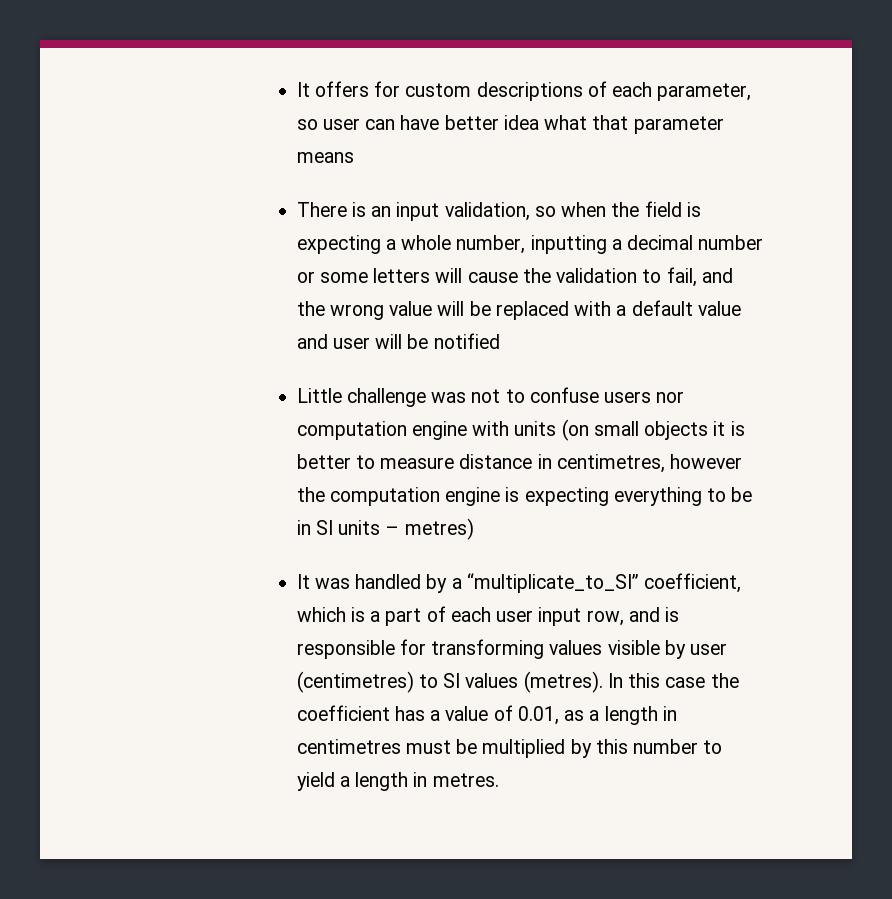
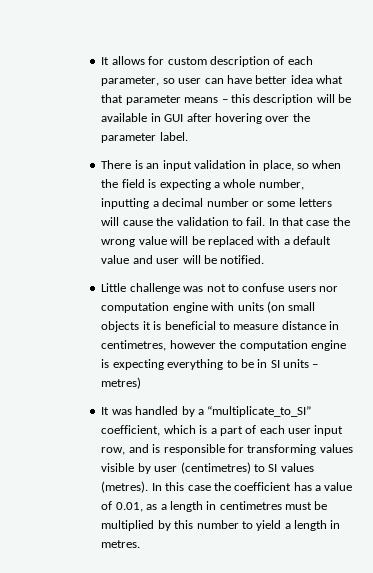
- It offers for custom descriptions of each parameter, so user can have better idea what that parameter means
+ It allows for custom description of each parameter, so user can have better idea what that parameter means – this description will be available in GUI after hovering over the parameter label.
- There is an input validation, so when the field is expecting a whole number, inputting a decimal number or some letters will cause the validation to fail, and the wrong value will be replaced with a default value and user will be notified
+ There is an input validation in place, so when the field is expecting a whole number, inputting a decimal number or some letters will cause the validation to fail. In that case the wrong value will be replaced with a default value and user will be notified.
- Little challenge was not to confuse users nor computation engine with units (on small objects it is better to measure distance in centimetres, however the computation engine is expecting everything to be in SI units – metres)
+ Little challenge was not to confuse users nor computation engine with units (on small objects it is beneficial to measure distance in centimetres, however the computation engine is expecting everything to be in SI units – metres)

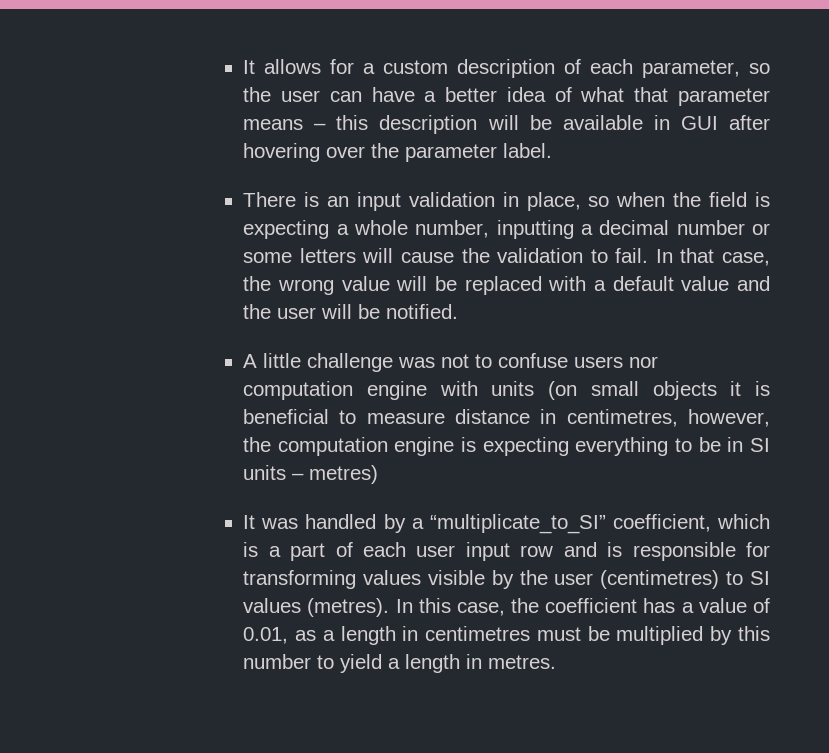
- It allows for custom description of each parameter, so user can have better idea what that parameter means – this description will be available in GUI after hovering over the parameter label.
+ It allows for a custom description of each parameter, so the user can have a better idea of what that parameter means – this description will be available in GUI after hovering over the parameter label.
- In that case the wrong value will be replaced with a default value and user will be notified.
+ In that case, the wrong value will be replaced with a default value and the user will be notified.
- Little challenge was not to confuse users nor computation engine with units (on small objects it is beneficial to measure distance in centimetres, however the computation engine is expecting everything to be in SI units – metres)
+ A little challenge was not to confuse users nor computation engine with units (on small objects it is beneficial to measure distance in centimetres, however, the computation engine is expecting everything to be in SI units – metres)
- It was handled by a “multiplicate_to_SI” coefficient, which is a part of each user input row, and is responsible for transforming values visible by user (centimetres) to SI values (metres).
+ It was handled by a “multiplicate_to_SI” coefficient, which is a part of each user input row and is responsible for transforming values visible by the user (centimetres) to SI values (metres).
- In this case the coefficient has a value of 0.01, as a length in centimetres must be multiplied by this number to yield a length in metres.
+ In this case, the coefficient has a value of 0.01, as a length in centimetres must be multiplied by this number to yield a length in metres.

